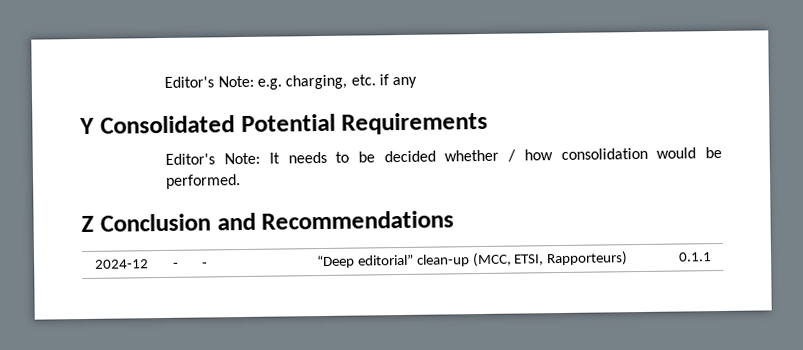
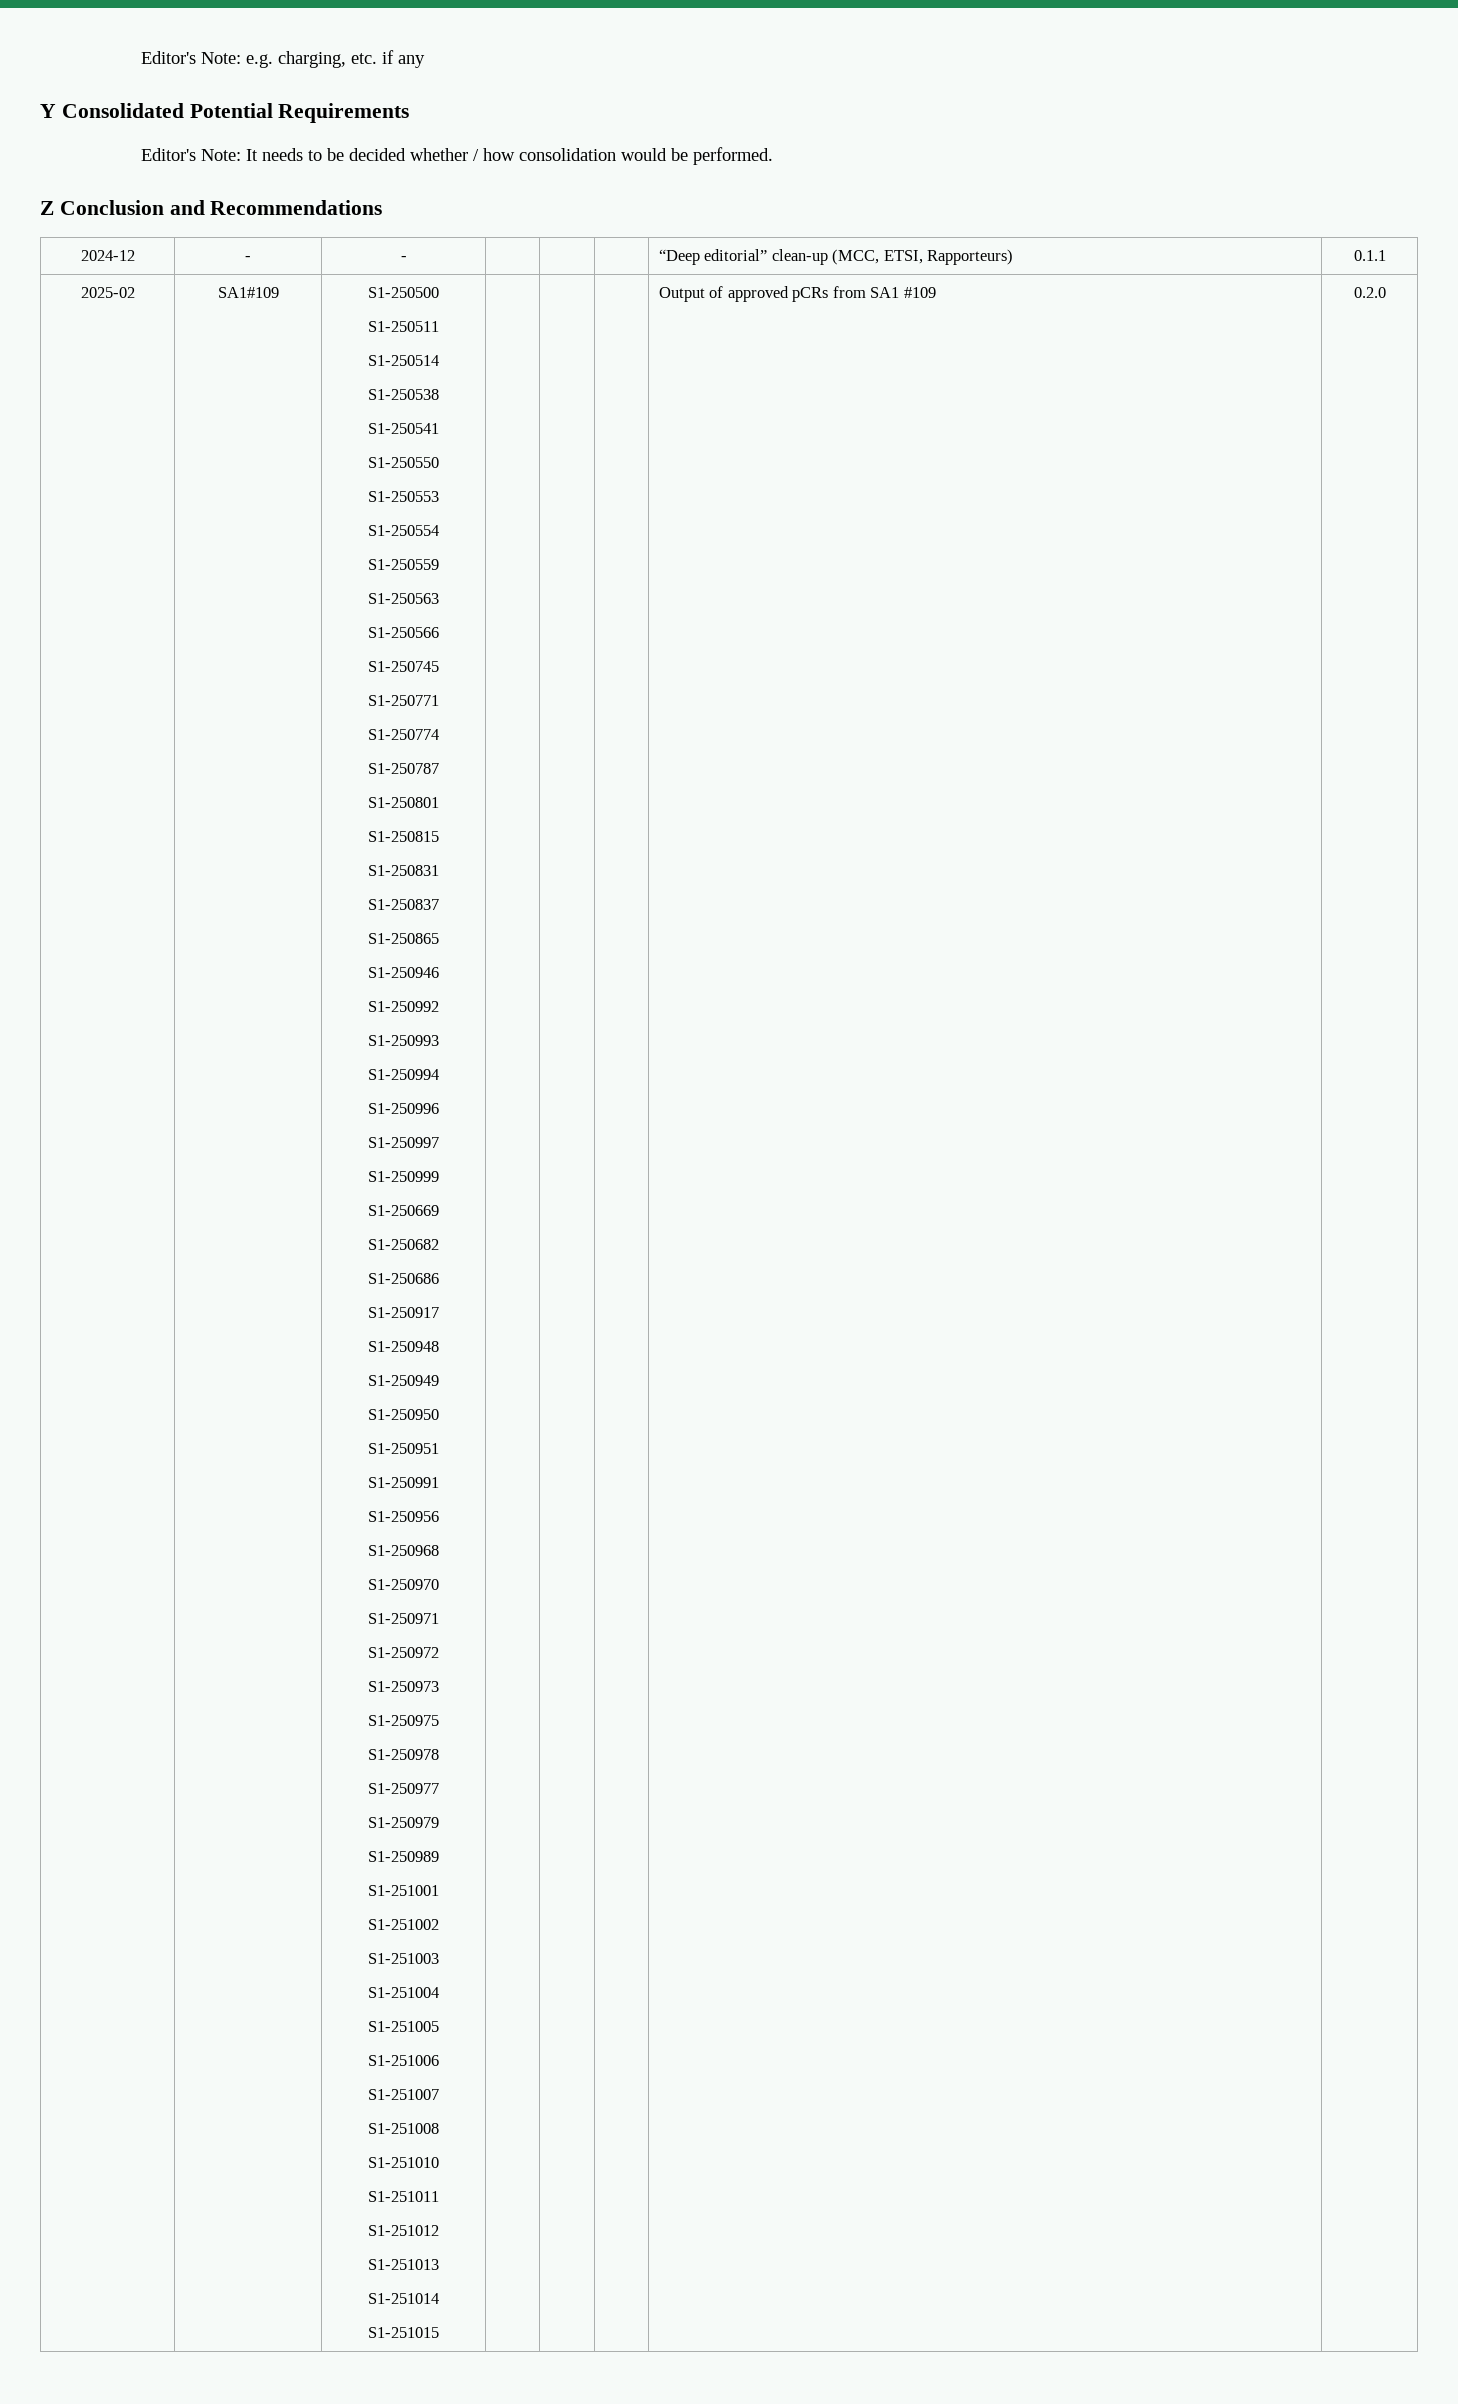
+ 2025-02 | SA1#109 | S1-250500
+ S1-250511
+ S1-250514
+ S1-250538
+ S1-250541
+ S1-250550
+ S1-250553
+ S1-250554
+ S1-250559
+ S1-250563
+ S1-250566
+ S1-250745
+ S1-250771
+ S1-250774
+ S1-250787
+ S1-250801
+ S1-250815
+ S1-250831
+ S1-250837
+ S1-250865
+ S1-250946
+ S1-250992
+ S1-250993
+ S1-250994
+ S1-250996
+ S1-250997
+ S1-250999
+ S1-250669
+ S1-250682
+ S1-250686
+ S1-250917
+ S1-250948
+ S1-250949
+ S1-250950
+ S1-250951
+ S1-250991
+ S1-250956
+ S1-250968
+ S1-250970
+ S1-250971
+ S1-250972
+ S1-250973
+ S1-250975
+ S1-250978
+ S1-250977
+ S1-250979
+ S1-250989
+ S1-251001
+ S1-251002
+ S1-251003
+ S1-251004
+ S1-251005
+ S1-251006
+ S1-251007
+ S1-251008
+ S1-251010
+ S1-251011
+ S1-251012
+ S1-251013
+ S1-251014
+ S1-251015 | | | | Output of approved pCRs from SA1 #109 | 0.2.0

